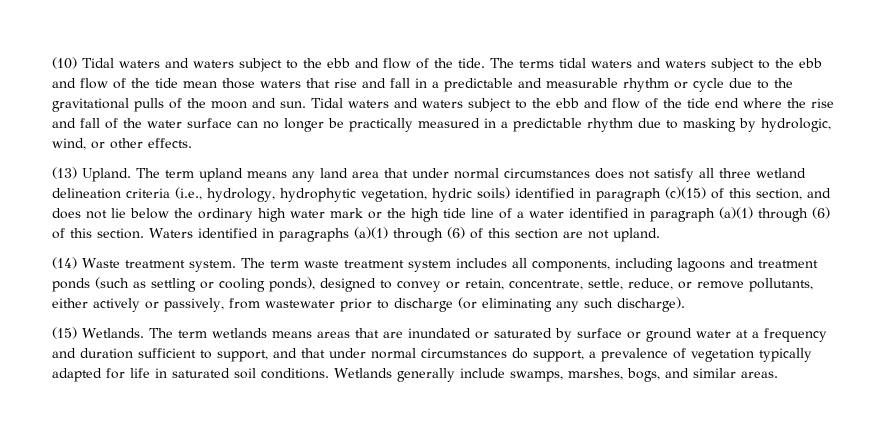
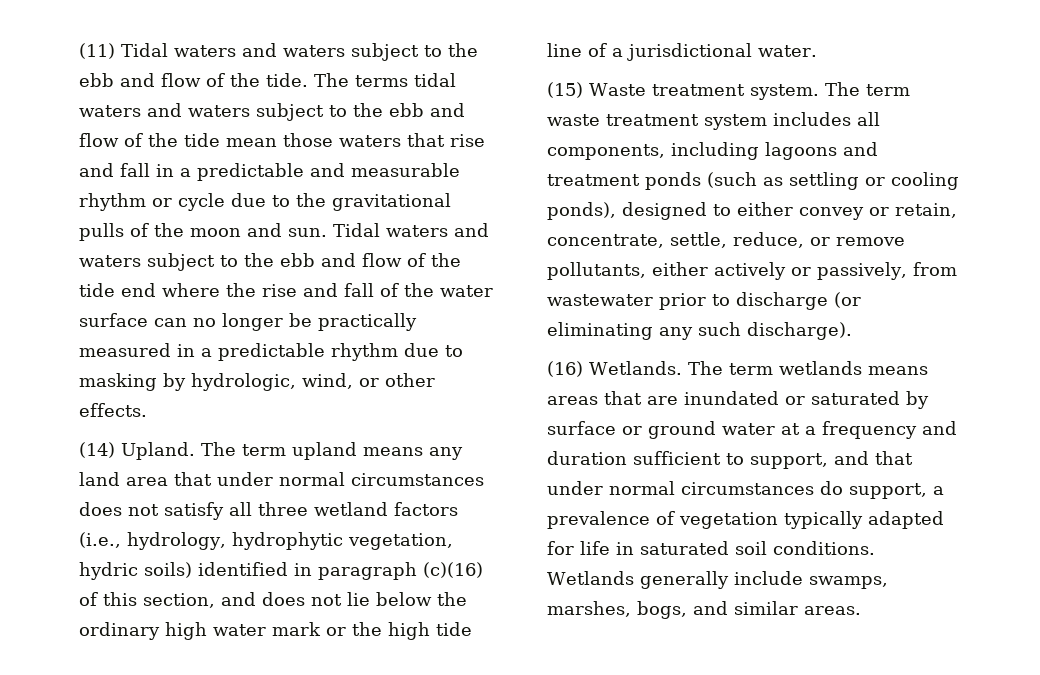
- (10) Tidal waters and waters subject to the ebb and flow of the tide.
+ (11) Tidal waters and waters subject to the ebb and flow of the tide.
- (13) Upland.
+ (14) Upland.
- The term upland means any land area that under normal circumstances does not satisfy all three wetland delineation criteria (i.e., hydrology, hydrophytic vegetation, hydric soils) identified in paragraph (c)(15) of this section, and does not lie below the ordinary high water mark or the high tide line of a water identified in paragraph (a)(1) through (6) of this section. Waters identified in paragraphs (a)(1) through (6) of this section are not upland.
- (14) Waste treatment system.
+ The term upland means any land area that under normal circumstances does not satisfy all three wetland factors (i.e., hydrology, hydrophytic vegetation, hydric soils) identified in paragraph (c)(16) of this section, and does not lie below the ordinary high water mark or the high tide line of a jurisdictional water.
+ (15) Waste treatment system.
- The term waste treatment system includes all components, including lagoons and treatment ponds (such as settling or cooling ponds), designed to convey or retain, concentrate, settle, reduce, or remove pollutants, either actively or passively, from wastewater prior to discharge (or eliminating any such discharge).
+ The term waste treatment system includes all components, including lagoons and treatment ponds (such as settling or cooling ponds), designed to either convey or retain, concentrate, settle, reduce, or remove pollutants, either actively or passively, from wastewater prior to discharge (or eliminating any such discharge).
- (15) Wetlands.
+ (16) Wetlands.

